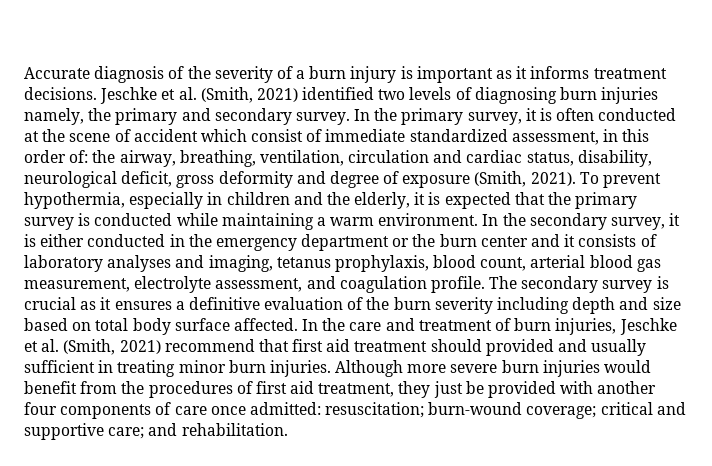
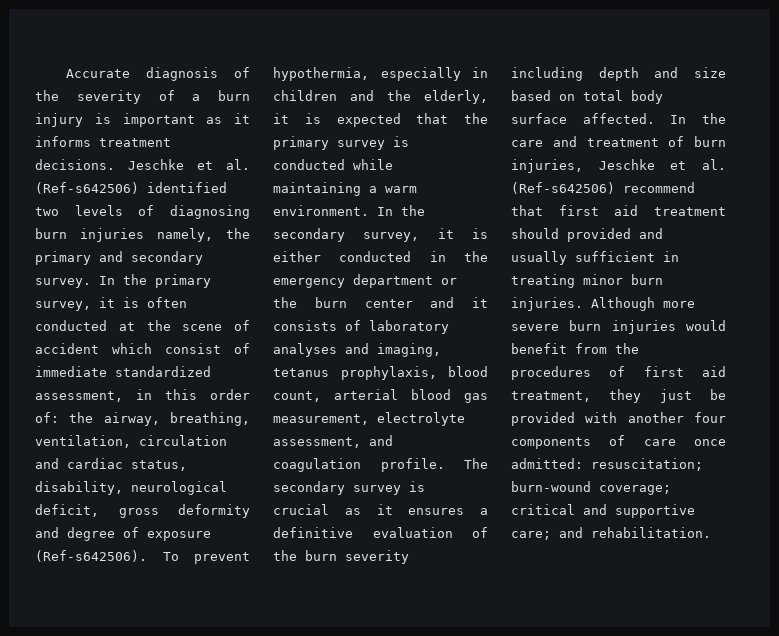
- Jeschke et al. (Smith, 2021) identified two levels of diagnosing burn injuries namely, the primary and secondary survey.
+ Jeschke et al. (Ref-s642506) identified two levels of diagnosing burn injuries namely, the primary and secondary survey.
- In the primary survey, it is often conducted at the scene of accident which consist of immediate standardized assessment, in this order of: the airway, breathing, ventilation, circulation and cardiac status, disability, neurological deficit, gross deformity and degree of exposure (Smith, 2021).
+ In the primary survey, it is often conducted at the scene of accident which consist of immediate standardized assessment, in this order of: the airway, breathing, ventilation, circulation and cardiac status, disability, neurological deficit, gross deformity and degree of exposure (Ref-s642506).
- In the care and treatment of burn injuries, Jeschke et al. (Smith, 2021) recommend that first aid treatment should provided and usually sufficient in treating minor burn injuries.
+ In the care and treatment of burn injuries, Jeschke et al. (Ref-s642506) recommend that first aid treatment should provided and usually sufficient in treating minor burn injuries.

